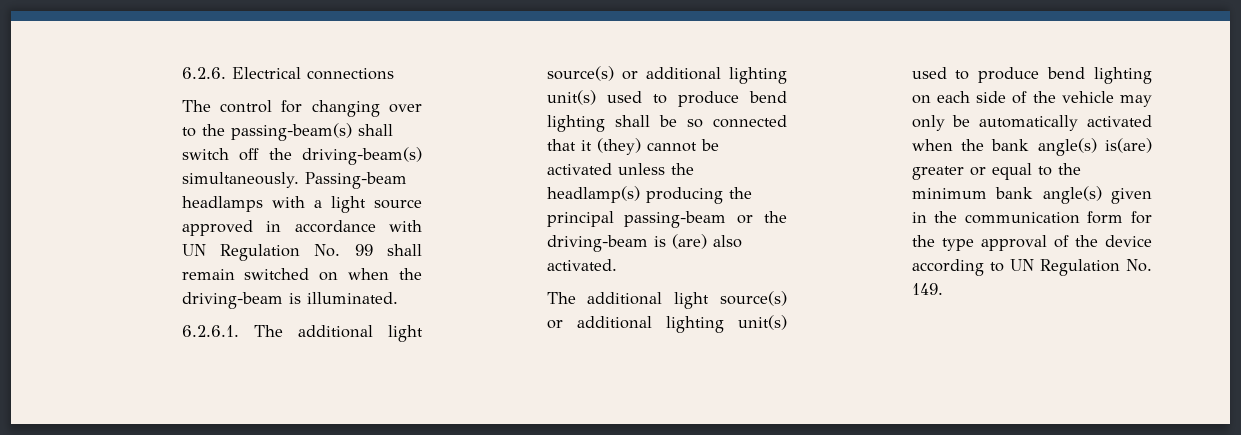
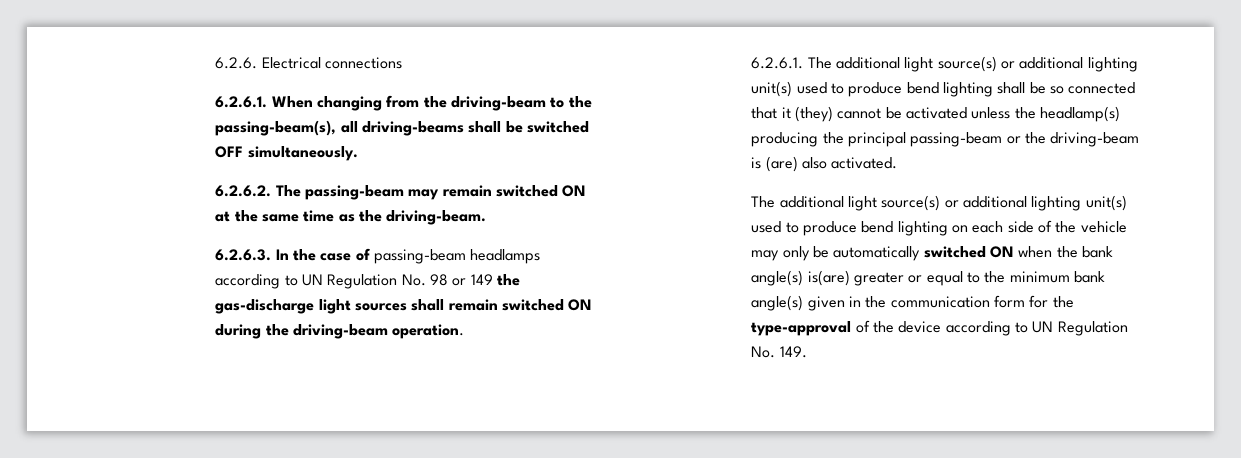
- The control for changing over to the passing-beam(s) shall switch off the driving-beam(s) simultaneously. Passing-beam headlamps with a light source approved in accordance with UN Regulation No. 99 shall remain switched on when the driving-beam is illuminated.
+ 6.2.6.1. When changing from the driving-beam to the passing-beam(s), all driving-beams shall be switched OFF simultaneously.
+ 6.2.6.2. The passing-beam may remain switched ON at the same time as the driving-beam.
+ 6.2.6.3. In the case of passing-beam headlamps according to UN Regulation No. 98 or 149 the gas-discharge light sources shall remain switched ON during the driving-beam operation.
- The additional light source(s) or additional lighting unit(s) used to produce bend lighting on each side of the vehicle may only be automatically activated when the bank angle(s) is(are) greater or equal to the minimum bank angle(s) given in the communication form for the type approval of the device according to UN Regulation No. 149.
+ The additional light source(s) or additional lighting unit(s) used to produce bend lighting on each side of the vehicle may only be automatically switched ON when the bank angle(s) is(are) greater or equal to the minimum bank angle(s) given in the communication form for the type-approval of the device according to UN Regulation No. 149.

